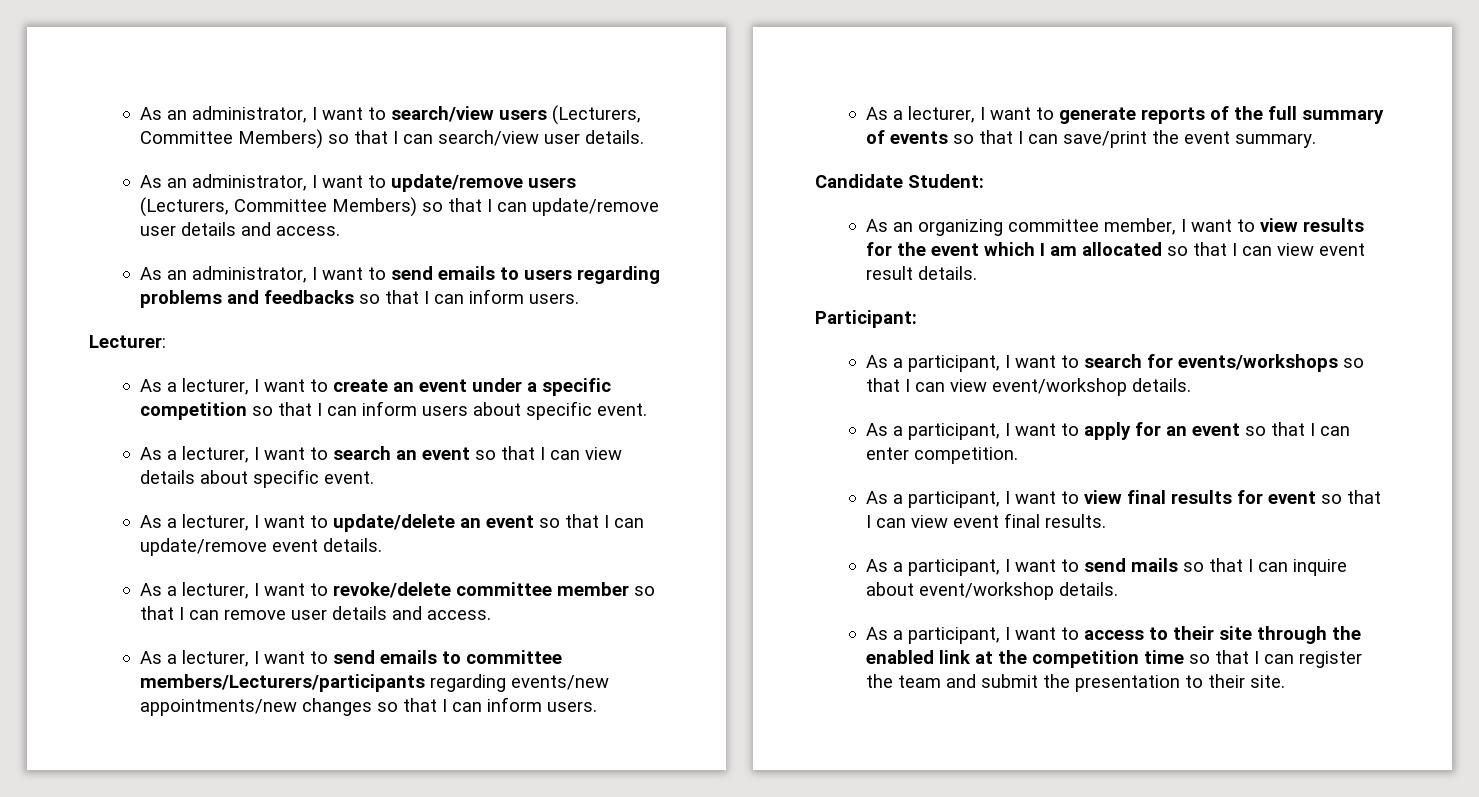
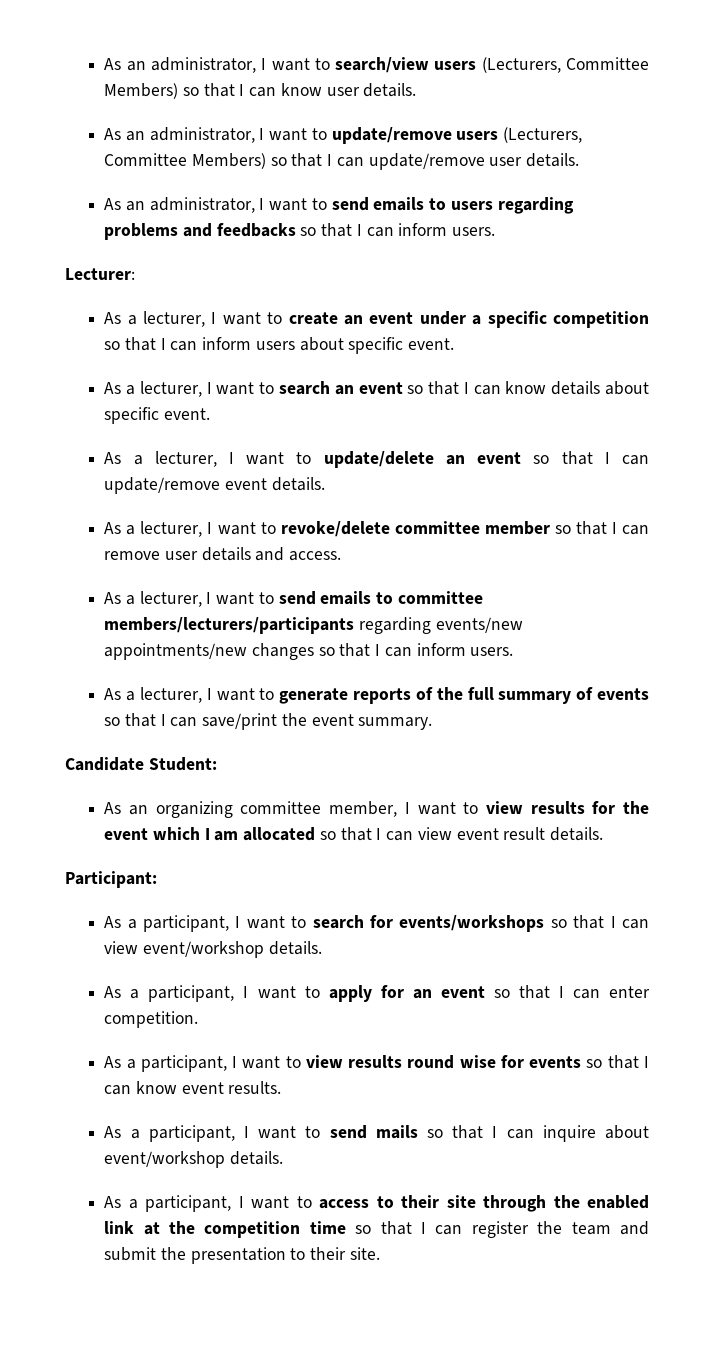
- As an administrator, I want to search/view users (Lecturers, Committee Members) so that I can search/view user details.
+ As an administrator, I want to search/view users (Lecturers, Committee Members) so that I can know user details.
- As an administrator, I want to update/remove users (Lecturers, Committee Members) so that I can update/remove user details and access.
+ As an administrator, I want to update/remove users (Lecturers, Committee Members) so that I can update/remove user details.
- As a lecturer, I want to search an event so that I can view details about specific event.
+ As a lecturer, I want to search an event so that I can know details about specific event.
- As a lecturer, I want to send emails to committee members/Lecturers/participants regarding events/new appointments/new changes so that I can inform users.
+ As a lecturer, I want to send emails to committee members/lecturers/participants regarding events/new appointments/new changes so that I can inform users.
- As a participant, I want to view final results for event so that I can view event final results.
+ As a participant, I want to view results round wise for events so that I can know event results.

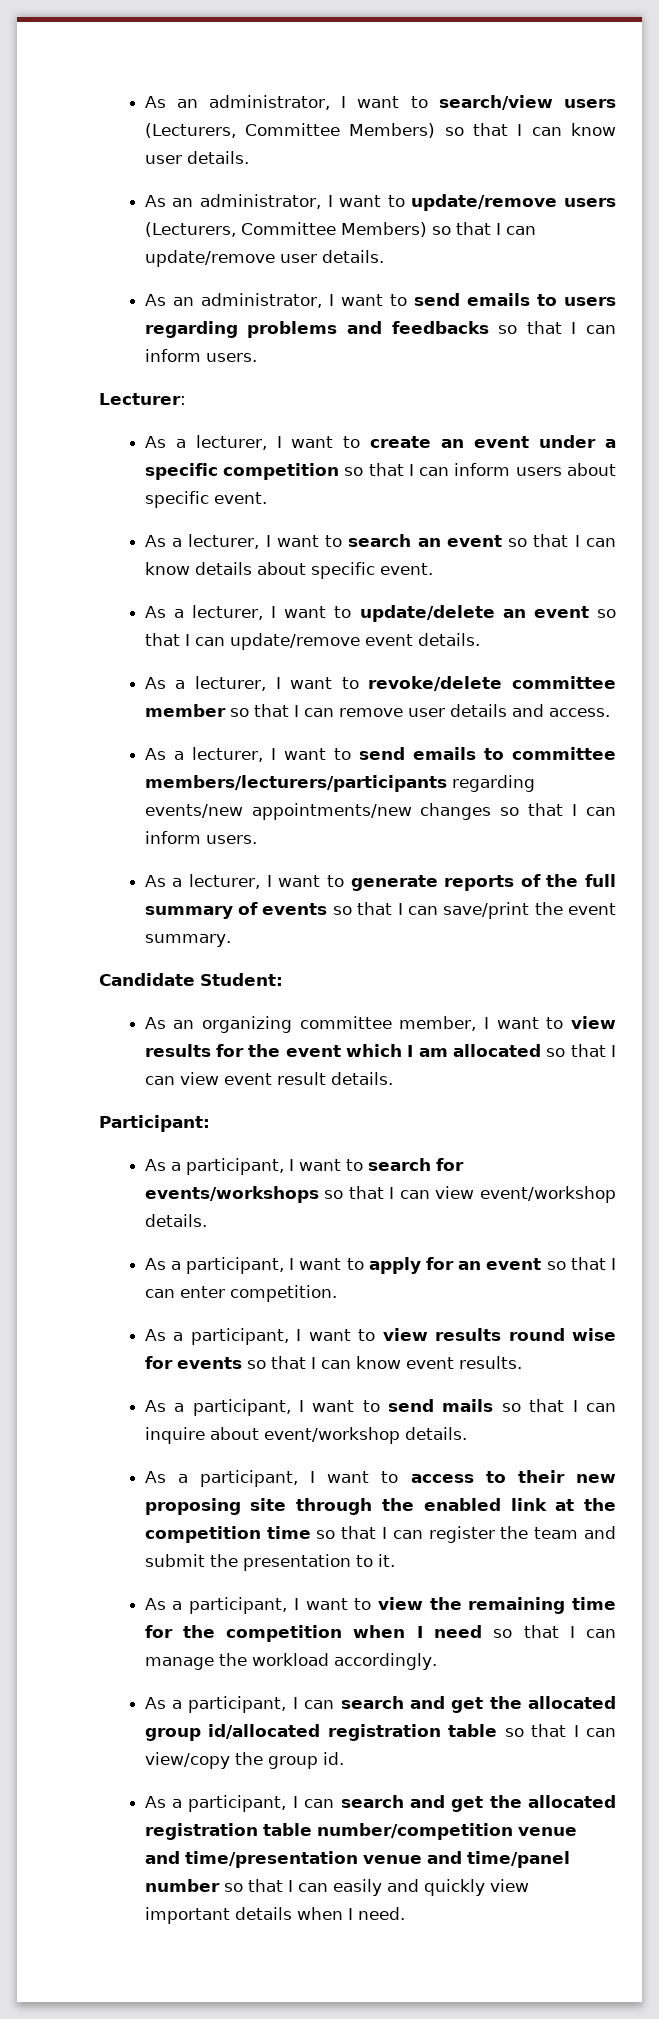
- As a participant, I want to access to their site through the enabled link at the competition time so that I can register the team and submit the presentation to their site.
+ As a participant, I want to access to their new proposing site through the enabled link at the competition time so that I can register the team and submit the presentation to it.
+ As a participant, I want to view the remaining time for the competition when I need so that I can manage the workload accordingly.
+ As a participant, I can search and get the allocated group id/allocated registration table so that I can view/copy the group id.
+ As a participant, I can search and get the allocated registration table number/competition venue and time/presentation venue and time/panel number so that I can easily and quickly view important details when I need.

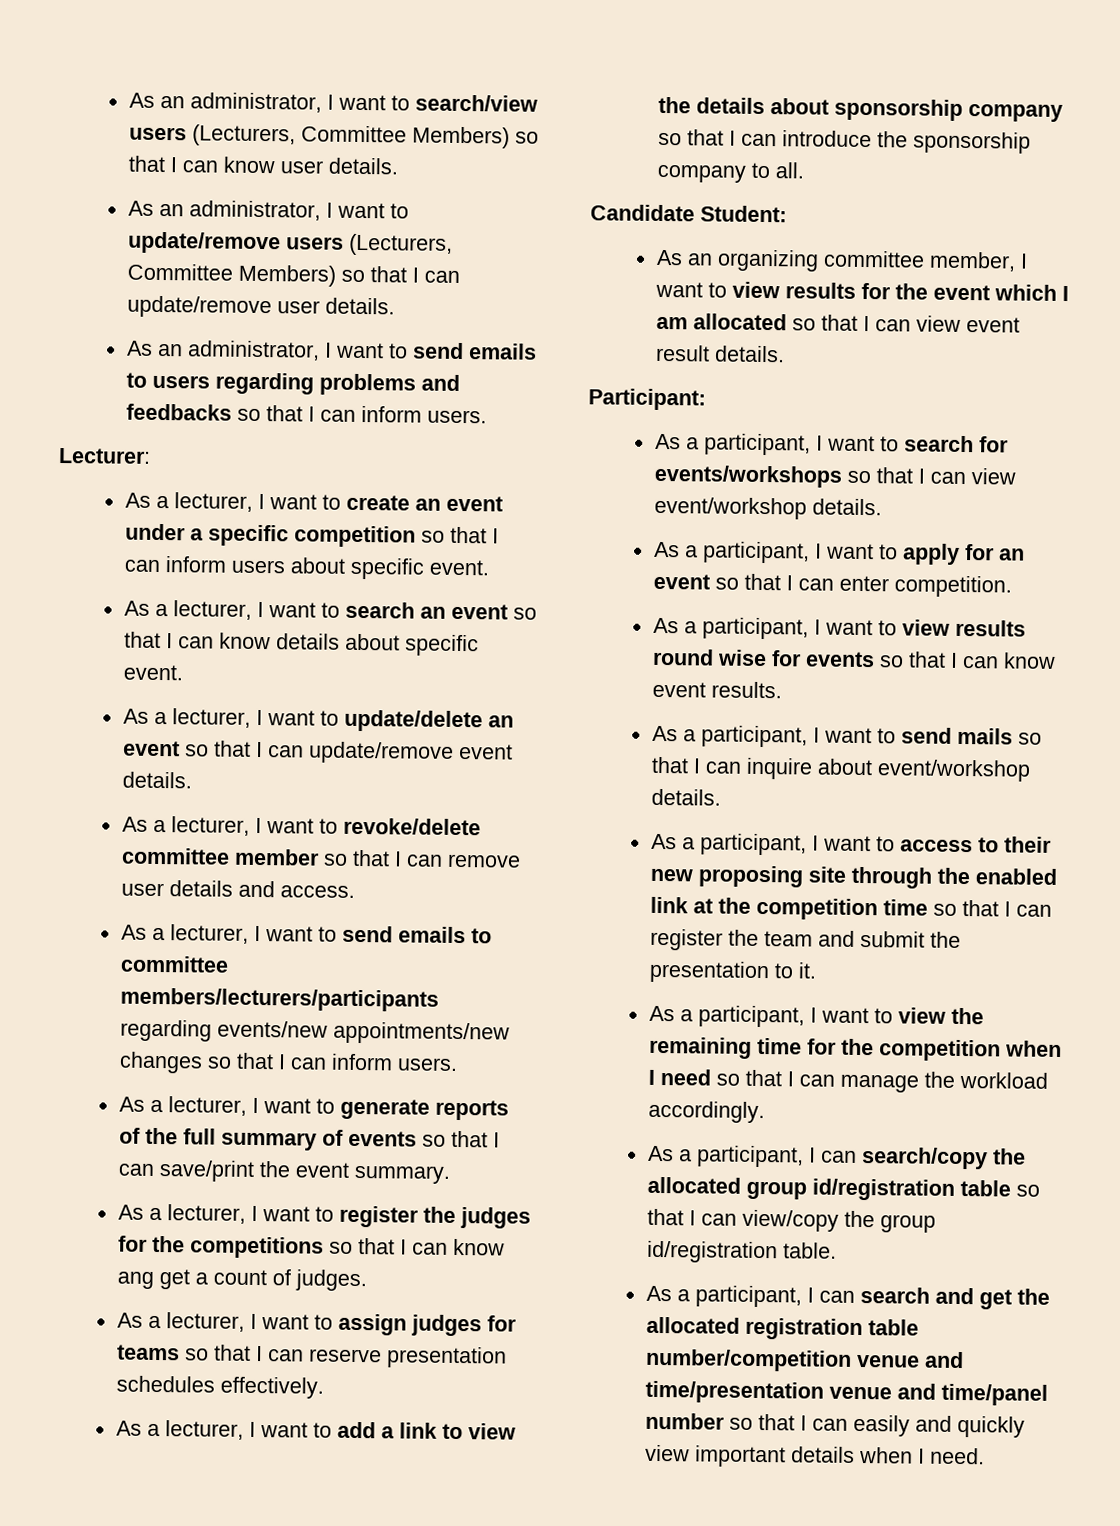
+ As a lecturer, I want to register the judges for the competitions so that I can know ang get a count of judges.
+ As a lecturer, I want to assign judges for teams so that I can reserve presentation schedules effectively.
+ As a lecturer, I want to add a link to view the details about sponsorship company so that I can introduce the sponsorship company to all.
- As a participant, I can search and get the allocated group id/allocated registration table so that I can view/copy the group id.
+ As a participant, I can search/copy the allocated group id/registration table so that I can view/copy the group id/registration table.

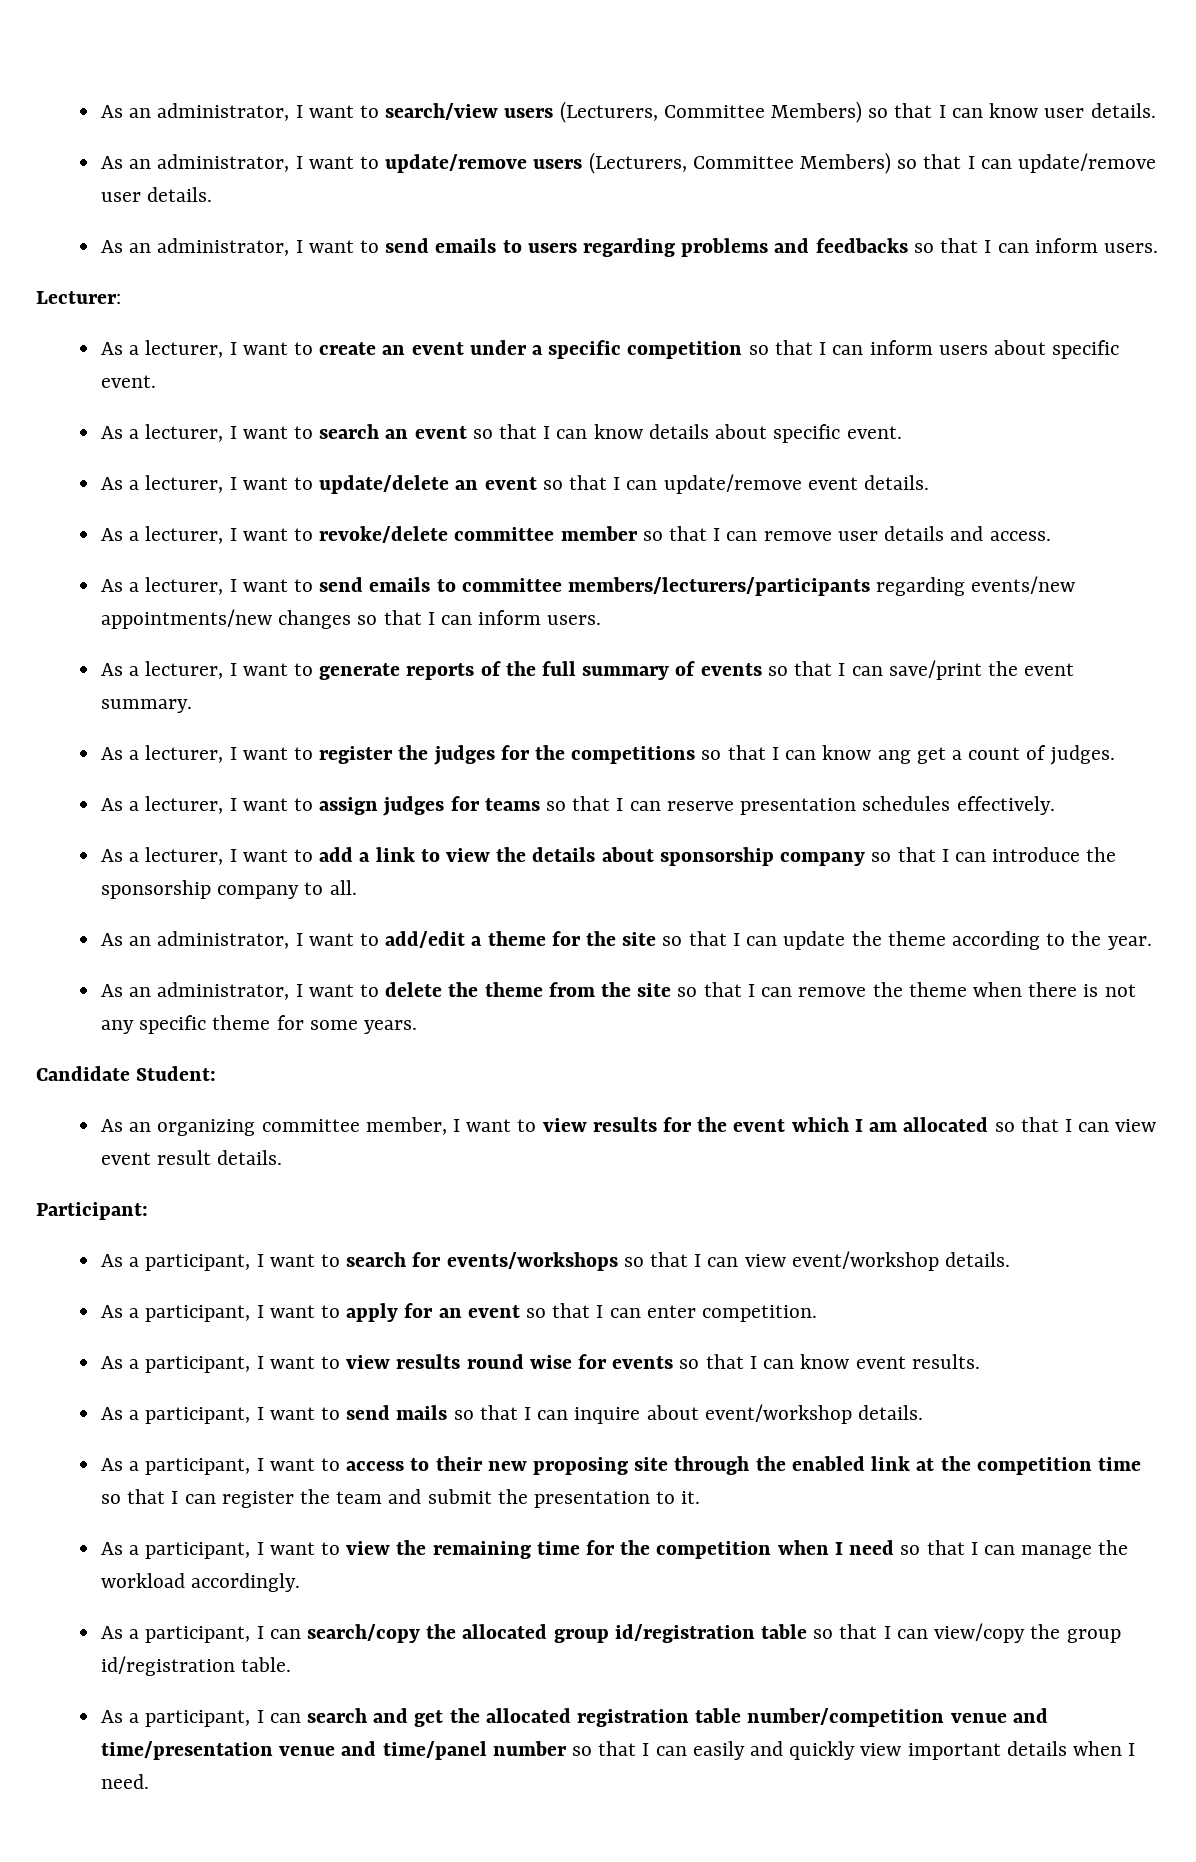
+ As an administrator, I want to add/edit a theme for the site so that I can update the theme according to the year.
+ As an administrator, I want to delete the theme from the site so that I can remove the theme when there is not any specific theme for some years.

